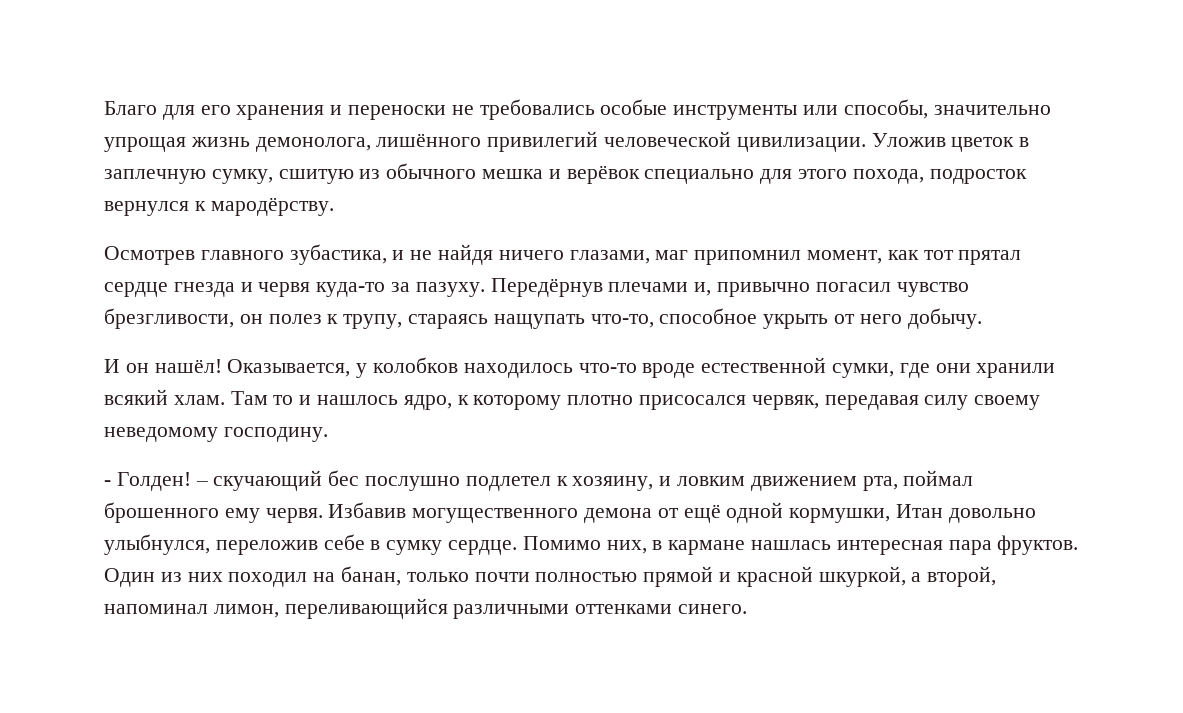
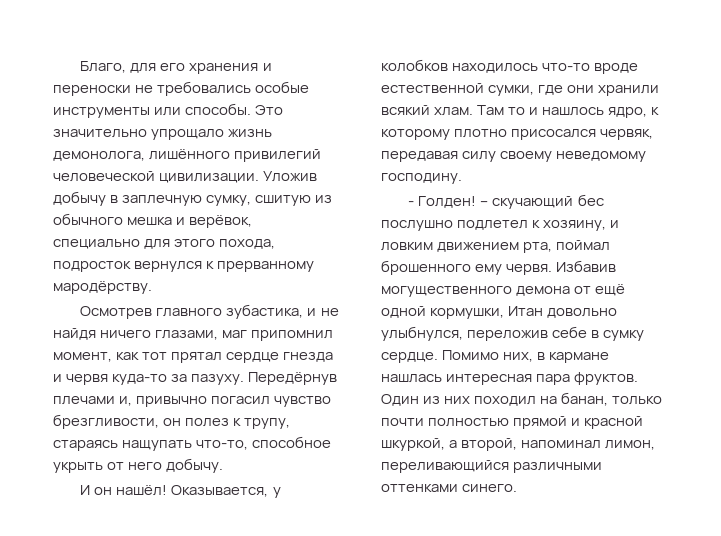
- Благо для его хранения и переноски не требовались особые инструменты или способы, значительно упрощая жизнь демонолога, лишённого привилегий человеческой цивилизации.
+ Благо, для его хранения и переноски не требовались особые инструменты или способы. Это значительно упрощало жизнь демонолога, лишённого привилегий человеческой цивилизации.
- Уложив цветок в заплечную сумку, сшитую из обычного мешка и верёвок специально для этого похода, подросток вернулся к мародёрству.
+ Уложив добычу в заплечную сумку, сшитую из обычного мешка и верёвок, специально для этого похода, подросток вернулся к прерванному мародёрству.

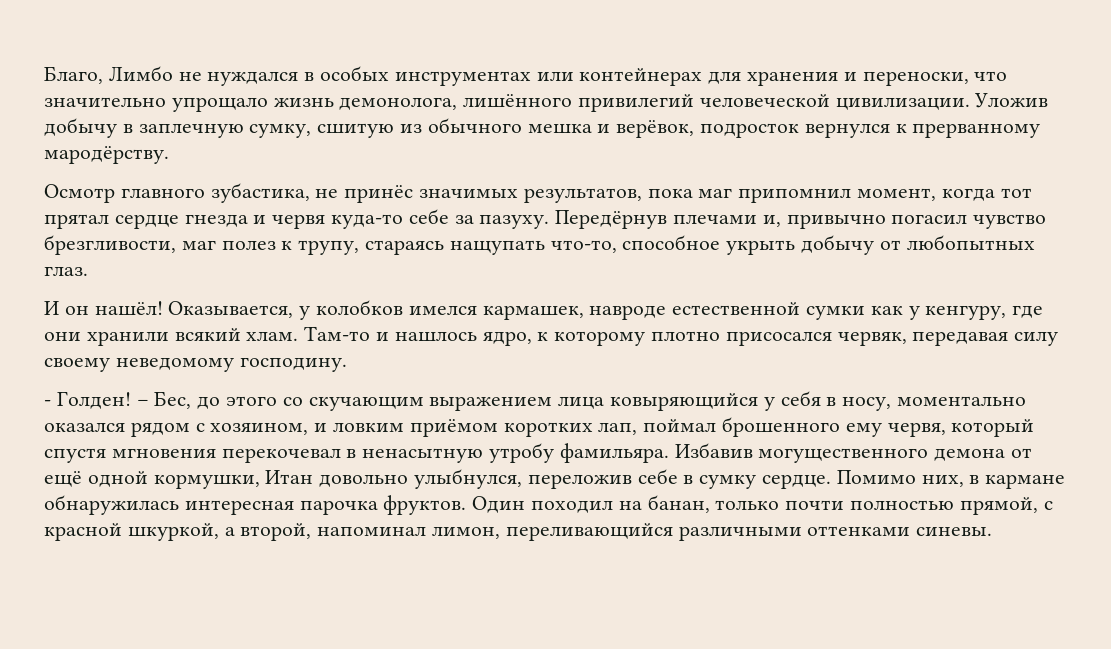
- Благо, для его хранения и переноски не требовались особые инструменты или способы. Это значительно упрощало жизнь демонолога, лишённого привилегий человеческой цивилизации.
+ Благо, Лимбо не нуждался в особых инструментах или контейнерах для хранения и переноски, что значительно упрощало жизнь демонолога, лишённого привилегий человеческой цивилизации.
- Уложив добычу в заплечную сумку, сшитую из обычного мешка и верёвок, специально для этого похода, подросток вернулся к прерванному мародёрству.
+ Уложив добычу в заплечную сумку, сшитую из обычного мешка и верёвок, подросток вернулся к прерванному мародёрству.
- Осмотрев главного зубастика, и не найдя ничего глазами, маг припомнил момент, как тот прятал сердце гнезда и червя куда-то за пазуху.
+ Осмотр главного зубастика, не принёс значимых результатов, пока маг припомнил момент, когда тот прятал сердце гнезда и червя куда-то себе за пазуху.
- Передёрнув плечами и, привычно погасил чувство брезгливости, он полез к трупу, стараясь нащупать что-то, способное укрыть от него добычу.
+ Передёрнув плечами и, привычно погасил чувство брезгливости, маг полез к трупу, стараясь нащупать что-то, способное укрыть добычу от любопытных глаз.
- Оказывается, у колобков находилось что-то вроде естественной сумки, где они хранили всякий хлам.
+ Оказывается, у колобков имелся кармашек, навроде естественной сумки как у кенгуру, где они хранили всякий хлам.
- Там то и нашлось ядро, к которому плотно присосался червяк, передавая силу своему неведомому господину.
+ Там-то и нашлось ядро, к которому плотно присосался червяк, передавая силу своему неведомому господину.
- – скучающий бес послушно подлетел к хозяину, и ловким движением рта, поймал брошенного ему червя.
+ – Бес, до этого со скучающим выражением лица ковыряющийся у себя в носу, моментально оказался рядом с хозяином, и ловким приёмом коротких лап, поймал брошенного ему червя, который спустя мгновения перекочевал в ненасытную утробу фамильяра.
- Помимо них, в кармане нашлась интересная пара фруктов. Один из них походил на банан, только почти полностью прямой и красной шкуркой, а второй, напоминал лимон, переливающийся различными оттенками синего.
+ Помимо них, в кармане обнаружилась интересная парочка фруктов. Один походил на банан, только почти полностью прямой, с красной шкуркой, а второй, напоминал лимон, переливающийся различными оттенками синевы.

